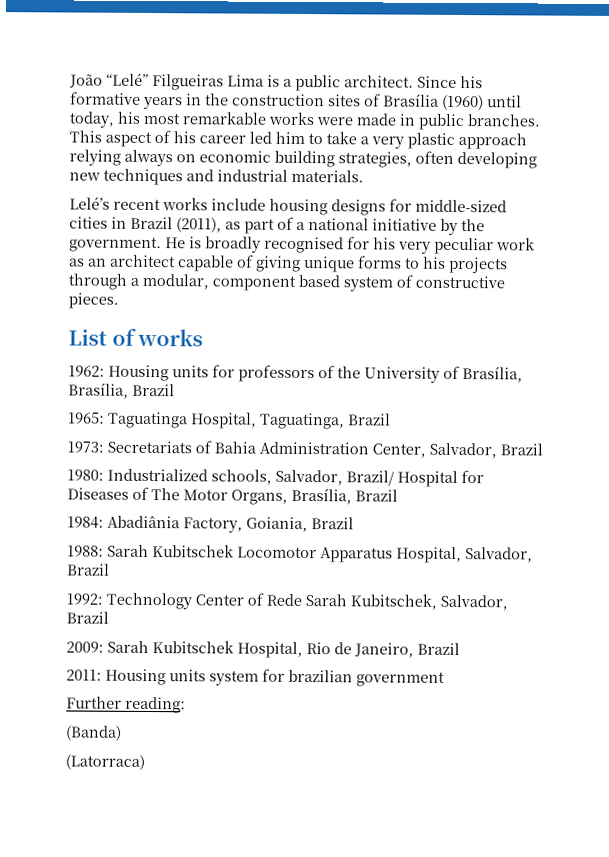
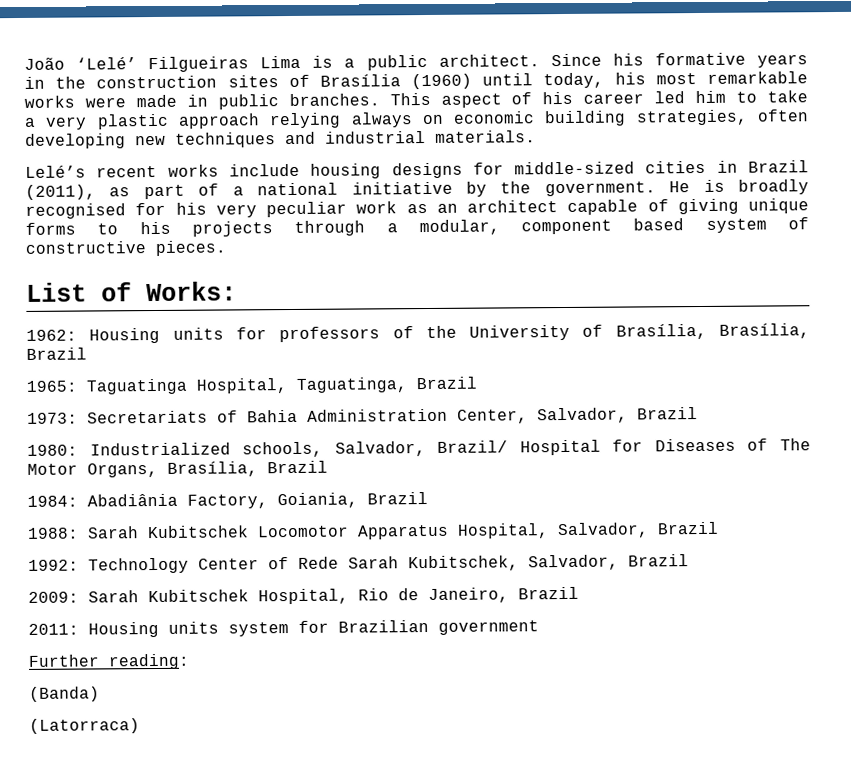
- João “Lelé” Filgueiras Lima is a public architect.
+ João ‘Lelé’ Filgueiras Lima is a public architect.
- List of works
+ List of Works:
- 2011: Housing units system for brazilian government
+ 2011: Housing units system for Brazilian government

